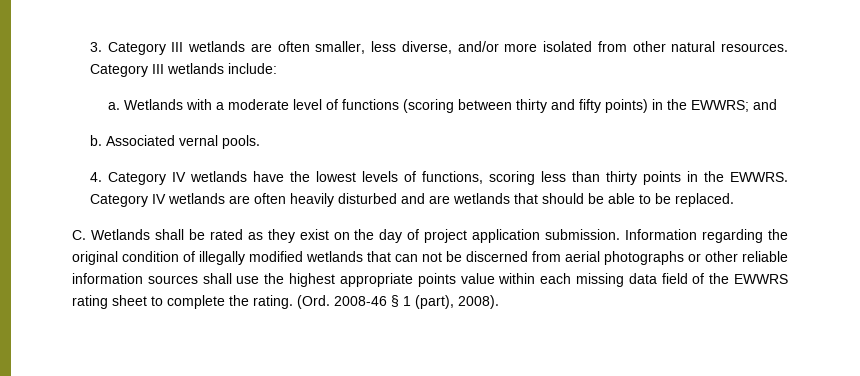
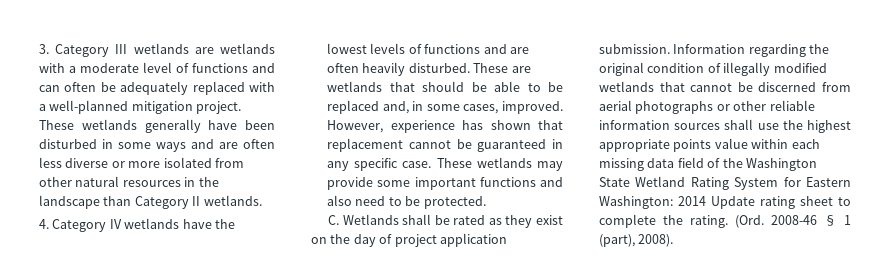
- 3. Category III wetlands are often smaller, less diverse, and/or more isolated from other natural resources. Category III wetlands include:
- a. Wetlands with a moderate level of functions (scoring between thirty and fifty points) in the EWWRS; and
- b. Associated vernal pools.
+ 3. Category III wetlands are wetlands with a moderate level of functions and can often be adequately replaced with a well-planned mitigation project. These wetlands generally have been disturbed in some ways and are often less diverse or more isolated from other natural resources in the landscape than Category II wetlands.
- 4. Category IV wetlands have the lowest levels of functions, scoring less than thirty points in the EWWRS. Category IV wetlands are often heavily disturbed and are wetlands that should be able to be replaced.
+ 4. Category IV wetlands have the lowest levels of functions and are often heavily disturbed. These are wetlands that should be able to be replaced and, in some cases, improved. However, experience has shown that replacement cannot be guaranteed in any specific case. These wetlands may provide some important functions and also need to be protected.
- Information regarding the original condition of illegally modified wetlands that can not be discerned from aerial photographs or other reliable information sources shall use the highest appropriate points value within each missing data field of the EWWRS rating sheet to complete the rating.
+ Information regarding the original condition of illegally modified wetlands that cannot be discerned from aerial photographs or other reliable information sources shall use the highest appropriate points value within each missing data field of the Washington State Wetland Rating System for Eastern Washington: 2014 Update rating sheet to complete the rating.

